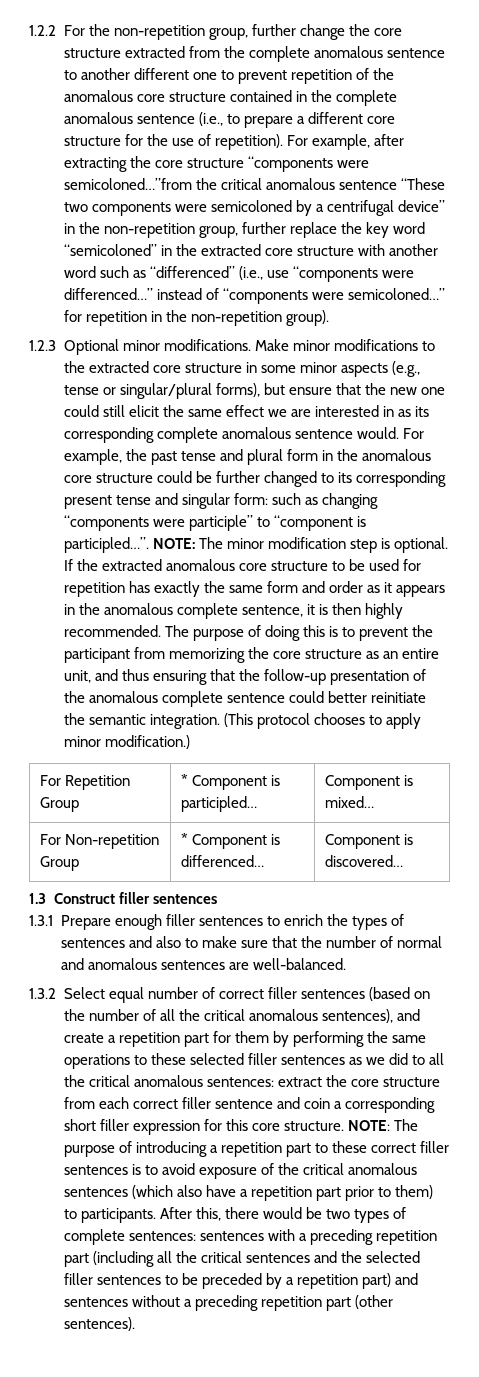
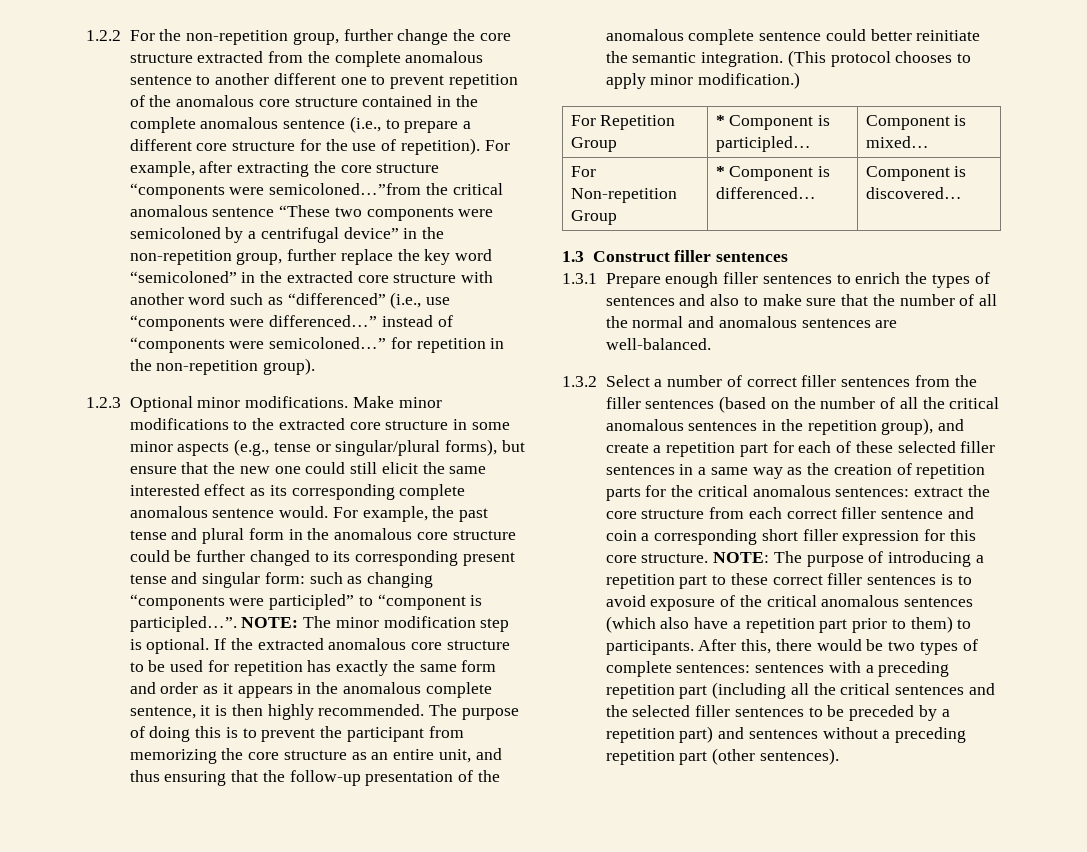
- Make minor modifications to the extracted core structure in some minor aspects (e.g., tense or singular/plural forms), but ensure that the new one could still elicit the same effect we are interested in as its corresponding complete anomalous sentence would.
+ Make minor modifications to the extracted core structure in some minor aspects (e.g., tense or singular/plural forms), but ensure that the new one could still elicit the same interested effect as its corresponding complete anomalous sentence would.
- For example, the past tense and plural form in the anomalous core structure could be further changed to its corresponding present tense and singular form: such as changing “components were participle” to “component is participled…”.
+ For example, the past tense and plural form in the anomalous core structure could be further changed to its corresponding present tense and singular form: such as changing “components were participled” to “component is participled…”.
- 1.3.1 Prepare enough filler sentences to enrich the types of sentences and also to make sure that the number of normal and anomalous sentences are well-balanced.
+ 1.3.1 Prepare enough filler sentences to enrich the types of sentences and also to make sure that the number of all the normal and anomalous sentences are well-balanced.
- 1.3.2 Select equal number of correct filler sentences (based on the number of all the critical anomalous sentences), and create a repetition part for them by performing the same operations to these selected filler sentences as we did to all the critical anomalous sentences: extract the core structure from each correct filler sentence and coin a corresponding short filler expression for this core structure.
+ 1.3.2 Select a number of correct filler sentences from the filler sentences (based on the number of all the critical anomalous sentences in the repetition group), and create a repetition part for each of these selected filler sentences in a same way as the creation of repetition parts for the critical anomalous sentences: extract the core structure from each correct filler sentence and coin a corresponding short filler expression for this core structure.

